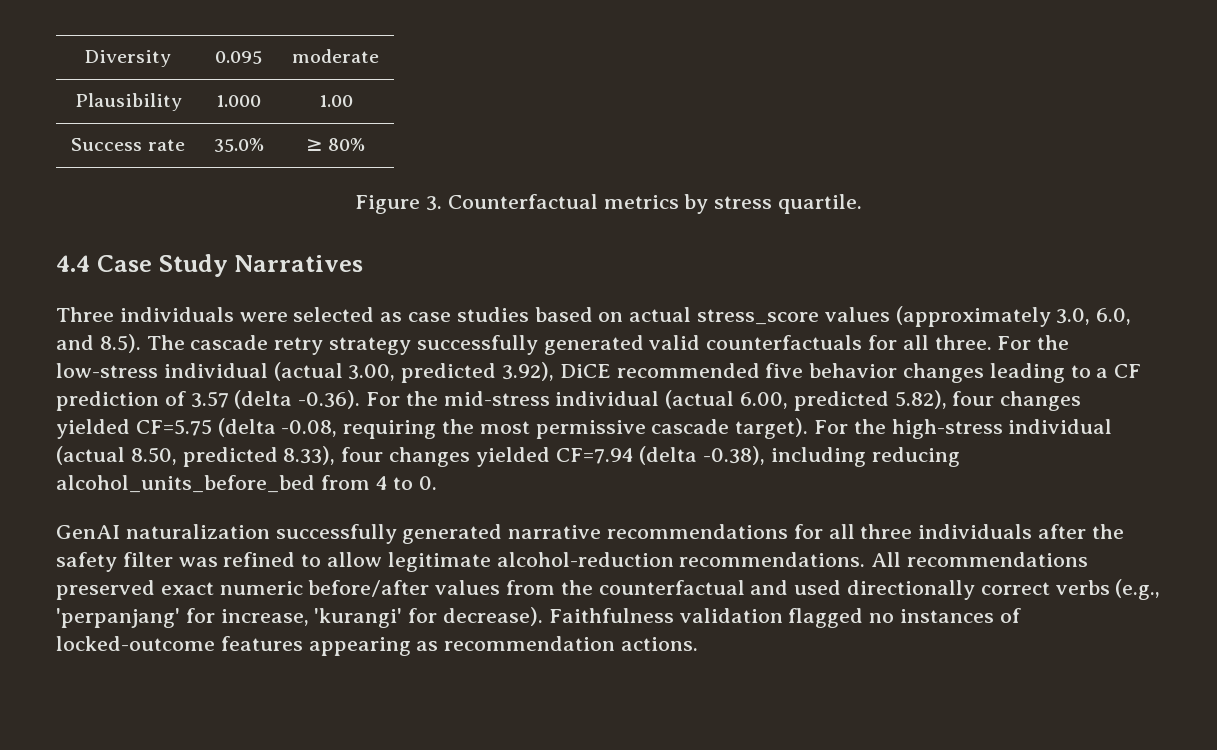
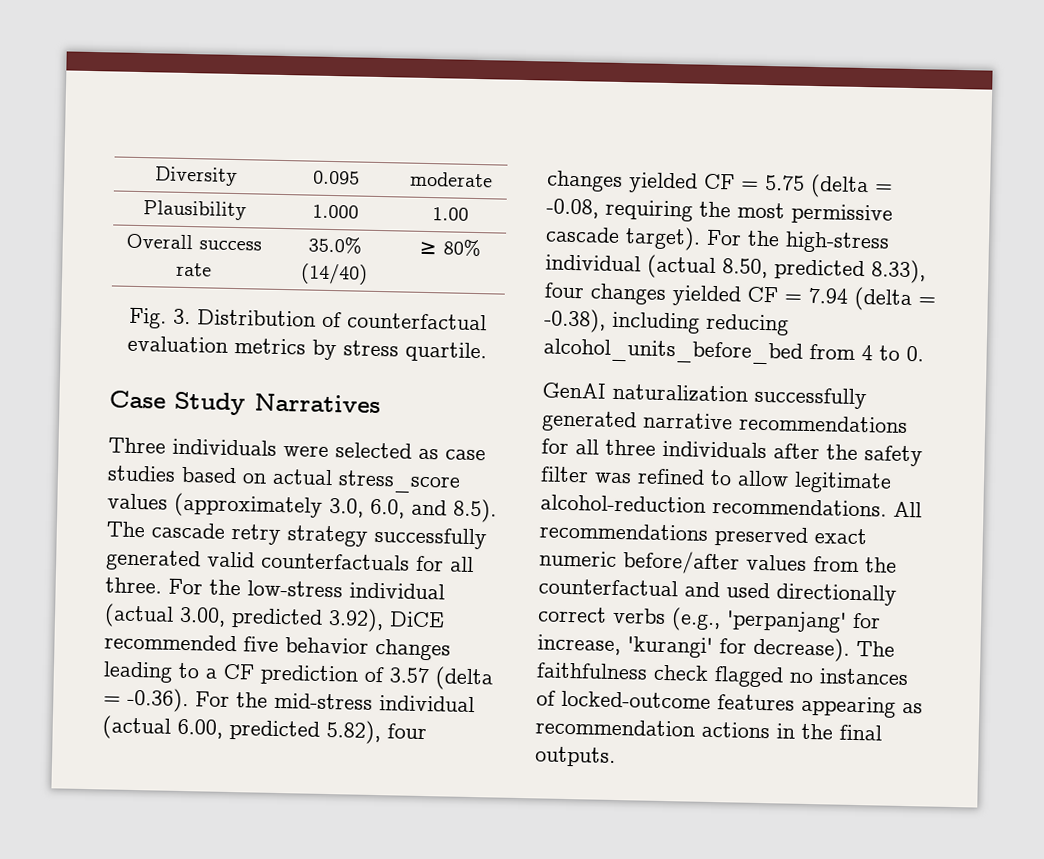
- Success rate | 35.0% | ≥ 80%
+ Overall success rate | 35.0% (14/40) | ≥ 80%
- Figure 3. Counterfactual metrics by stress quartile.
+ Fig. 3. Distribution of counterfactual evaluation metrics by stress quartile.
- 4.4 Case Study Narratives
+ Case Study Narratives
- For the low-stress individual (actual 3.00, predicted 3.92), DiCE recommended five behavior changes leading to a CF prediction of 3.57 (delta -0.36). For the mid-stress individual (actual 6.00, predicted 5.82), four changes yielded CF=5.75 (delta -0.08, requiring the most permissive cascade target).
+ For the low-stress individual (actual 3.00, predicted 3.92), DiCE recommended five behavior changes leading to a CF prediction of 3.57 (delta = -0.36). For the mid-stress individual (actual 6.00, predicted 5.82), four changes yielded CF = 5.75 (delta = -0.08, requiring the most permissive cascade target).
- For the high-stress individual (actual 8.50, predicted 8.33), four changes yielded CF=7.94 (delta -0.38), including reducing alcohol_units_before_bed from 4 to 0.
+ For the high-stress individual (actual 8.50, predicted 8.33), four changes yielded CF = 7.94 (delta = -0.38), including reducing alcohol_units_before_bed from 4 to 0.
- Faithfulness validation flagged no instances of locked-outcome features appearing as recommendation actions.
+ The faithfulness check flagged no instances of locked-outcome features appearing as recommendation actions in the final outputs.

